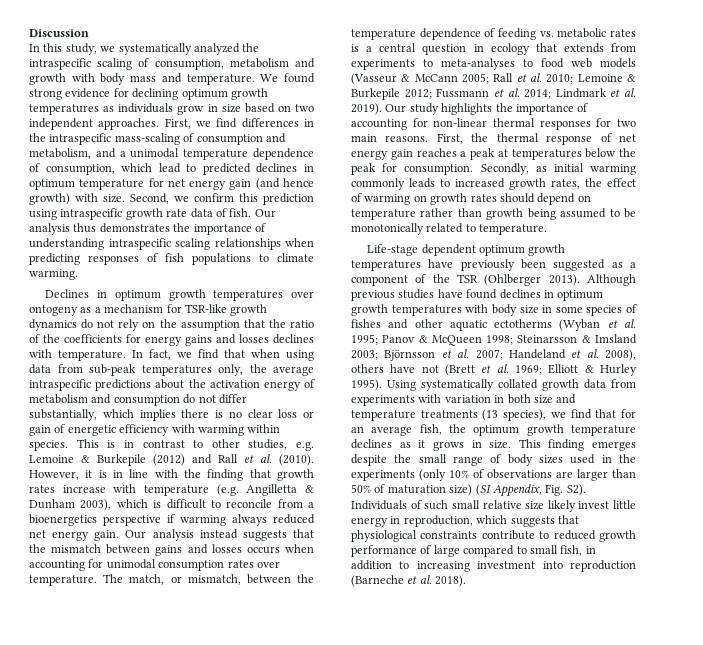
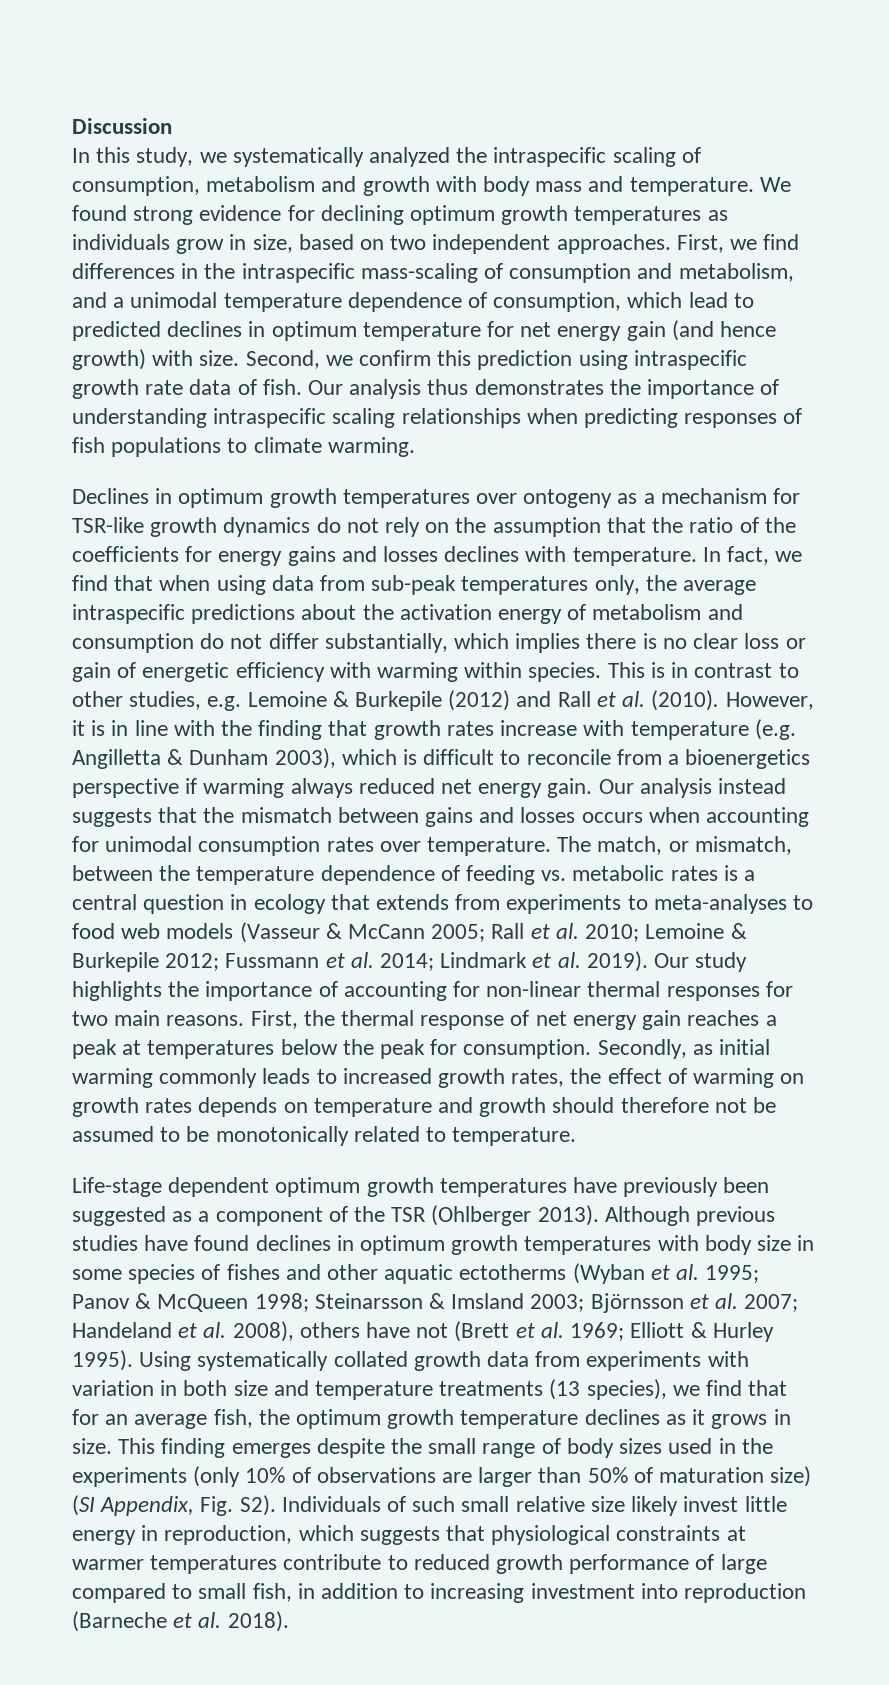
- We found strong evidence for declining optimum growth temperatures as individuals grow in size based on two independent approaches.
+ We found strong evidence for declining optimum growth temperatures as individuals grow in size, based on two independent approaches.
- Secondly, as initial warming commonly leads to increased growth rates, the effect of warming on growth rates should depend on temperature rather than growth being assumed to be monotonically related to temperature.
+ Secondly, as initial warming commonly leads to increased growth rates, the effect of warming on growth rates depends on temperature and growth should therefore not be assumed to be monotonically related to temperature.
- This finding emerges despite the small range of body sizes used in the experiments (only 10% of observations are larger than 50% of maturation size) (SI Appendix, Fig. S2). Individuals of such small relative size likely invest little energy in reproduction, which suggests that physiological constraints contribute to reduced growth performance of large compared to small fish, in addition to increasing investment into reproduction (Barneche et al. 2018).
+ This finding emerges despite the small range of body sizes used in the experiments (only 10% of observations are larger than 50% of maturation size) (SI Appendix, Fig. S2). Individuals of such small relative size likely invest little energy in reproduction, which suggests that physiological constraints at warmer temperatures contribute to reduced growth performance of large compared to small fish, in addition to increasing investment into reproduction (Barneche et al. 2018).

